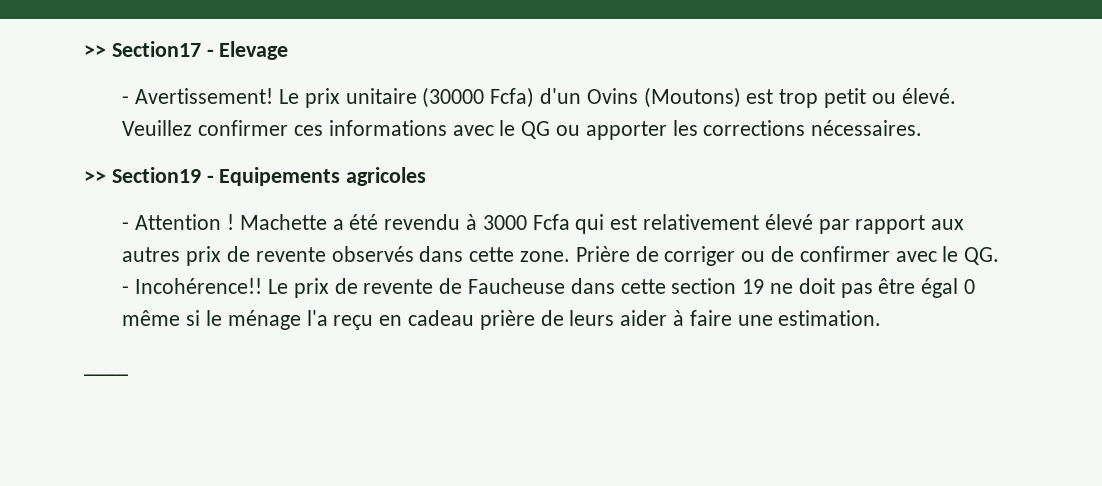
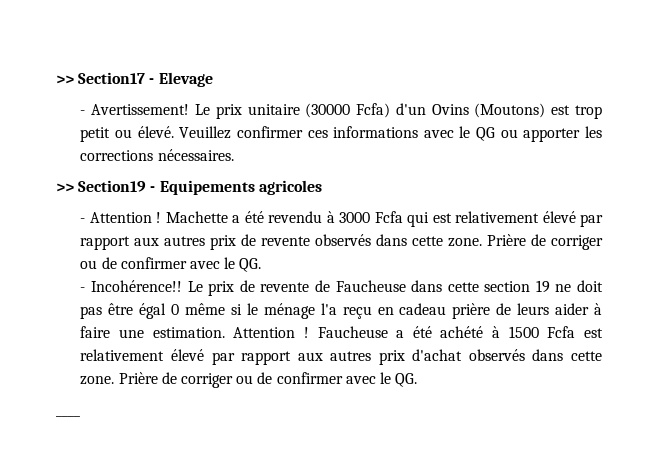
+ Attention ! Faucheuse a été achété à 1500 Fcfa est relativement élevé par rapport aux autres prix d'achat observés dans cette zone. Prière de corriger ou de confirmer avec le QG.

